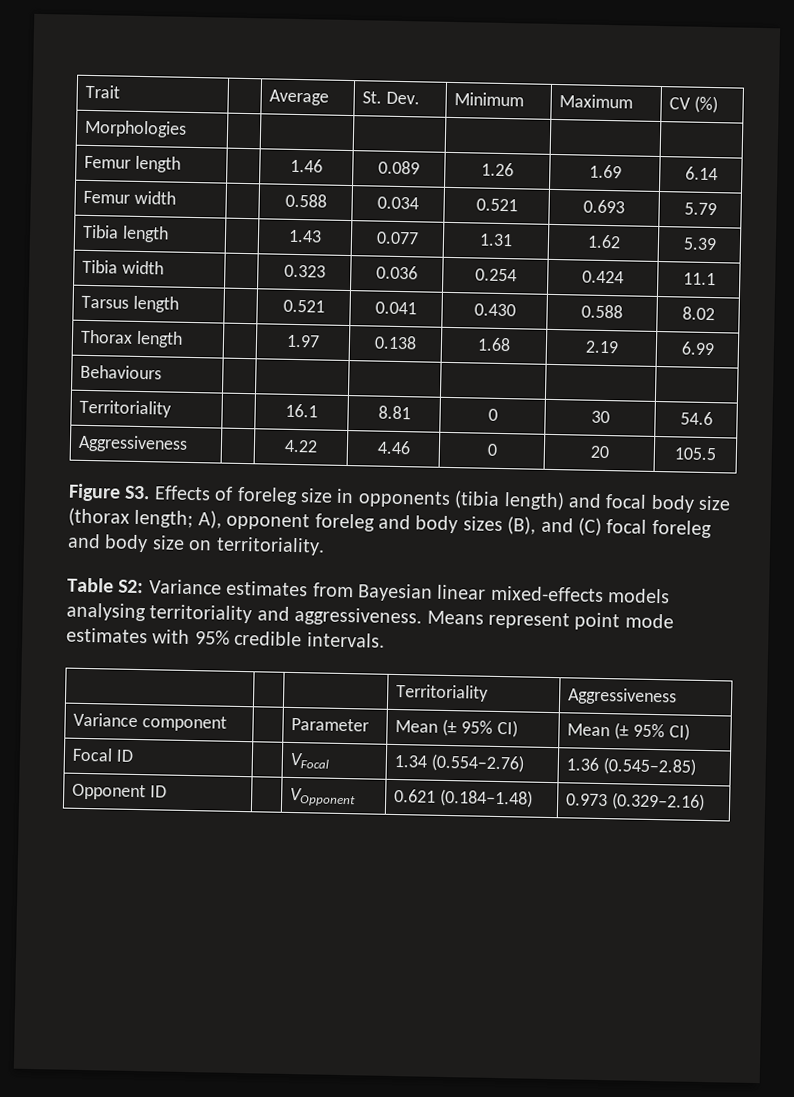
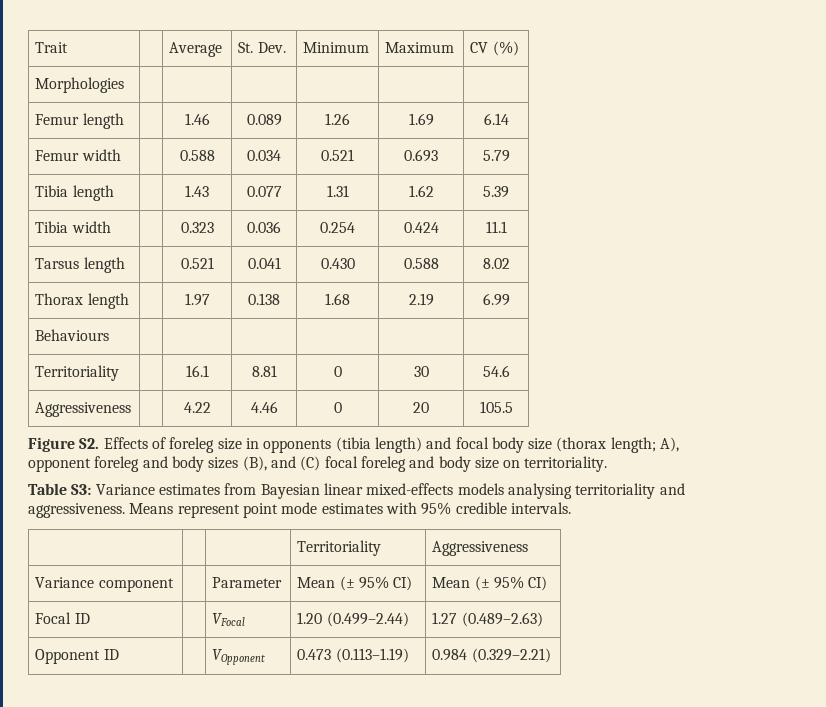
- Figure S3. Effects of foreleg size in opponents (tibia length) and focal body size (thorax length; A), opponent foreleg and body sizes (B), and (C) focal foreleg and body size on territoriality.
+ Figure S2. Effects of foreleg size in opponents (tibia length) and focal body size (thorax length; A), opponent foreleg and body sizes (B), and (C) focal foreleg and body size on territoriality.
- Table S2: Variance estimates from Bayesian linear mixed-effects models analysing territoriality and aggressiveness.
+ Table S3: Variance estimates from Bayesian linear mixed-effects models analysing territoriality and aggressiveness.
- Focal ID | | VFocal | 1.34 (0.554–2.76) | 1.36 (0.545–2.85)
+ Focal ID | | VFocal | 1.20 (0.499–2.44) | 1.27 (0.489–2.63)
- Opponent ID | | VOpponent | 0.621 (0.184–1.48) | 0.973 (0.329–2.16)
+ Opponent ID | | VOpponent | 0.473 (0.113–1.19) | 0.984 (0.329–2.21)

